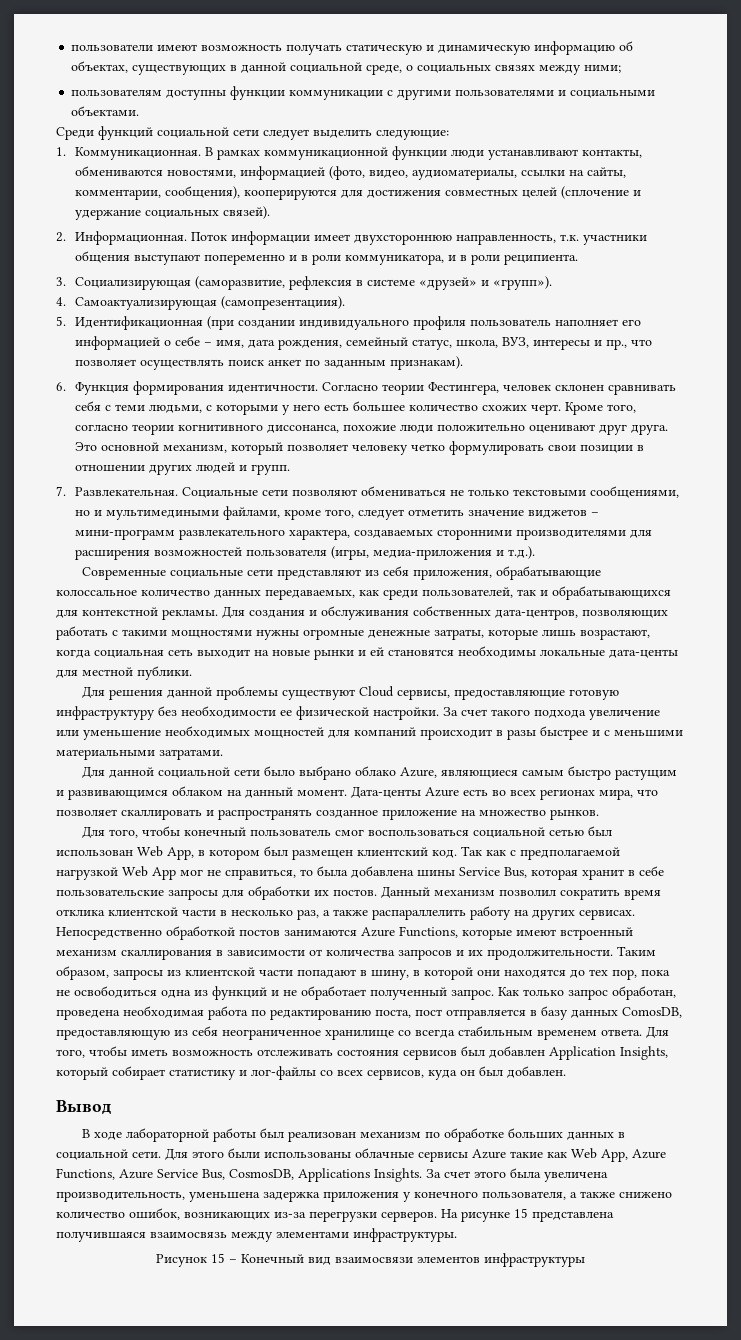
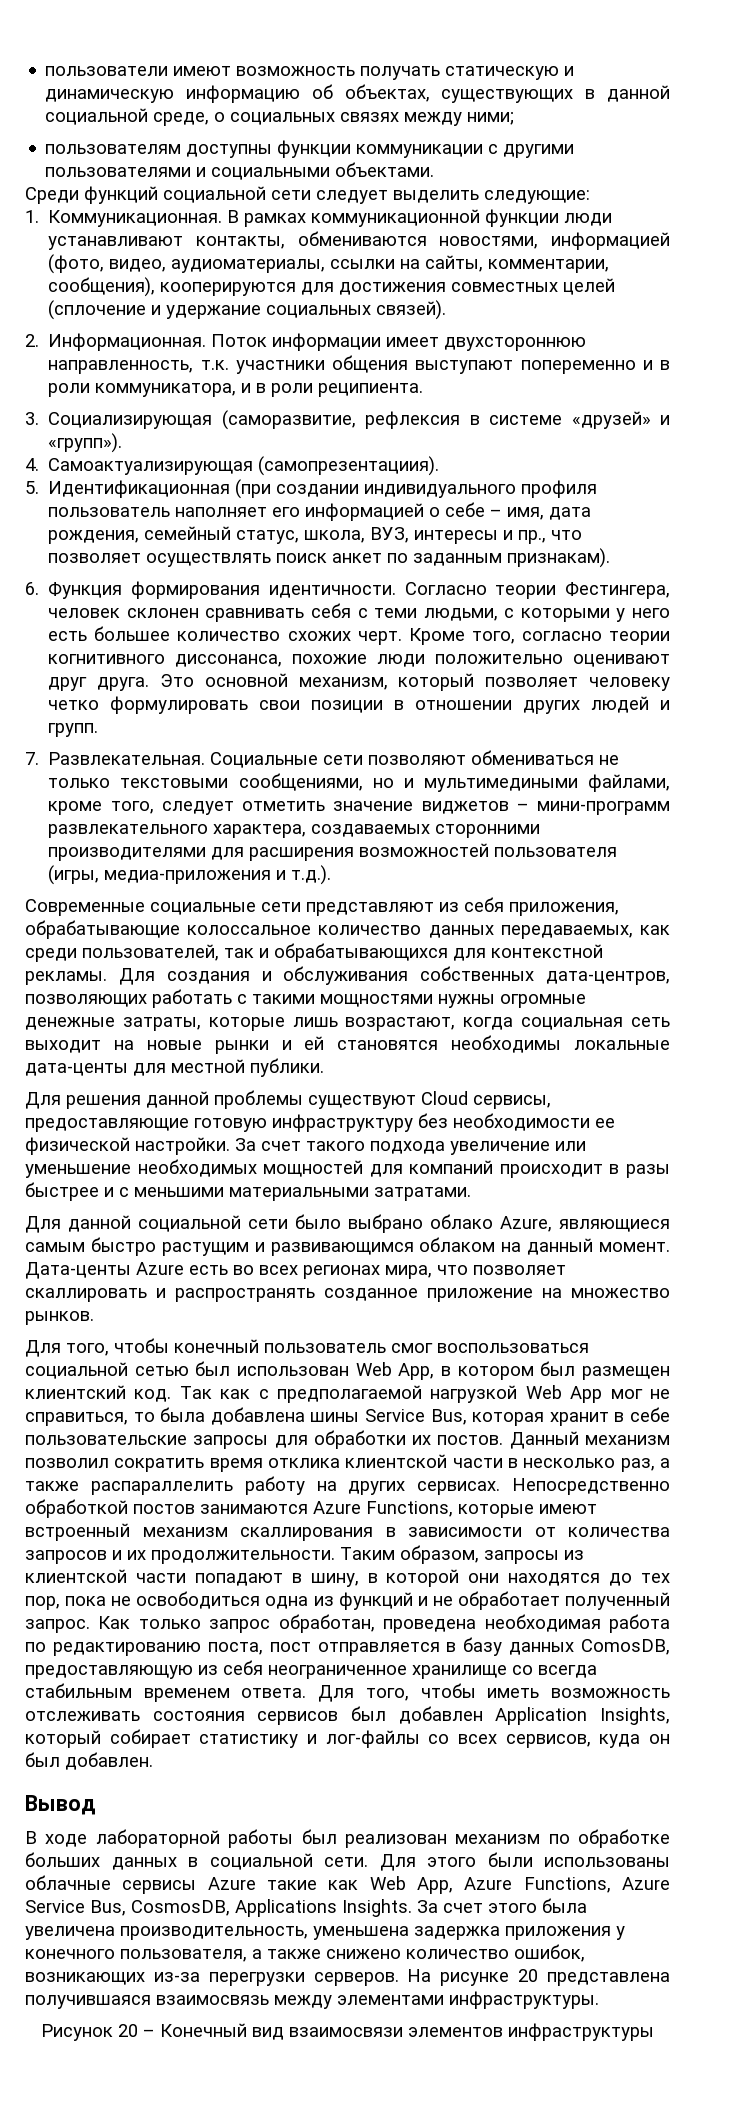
- На рисунке 15 представлена получившаяся взаимосвязь между элементами инфраструктуры.
+ На рисунке 20 представлена получившаяся взаимосвязь между элементами инфраструктуры.
- Рисунок 15 – Конечный вид взаимосвязи элементов инфраструктуры
+ Рисунок 20 – Конечный вид взаимосвязи элементов инфраструктуры

